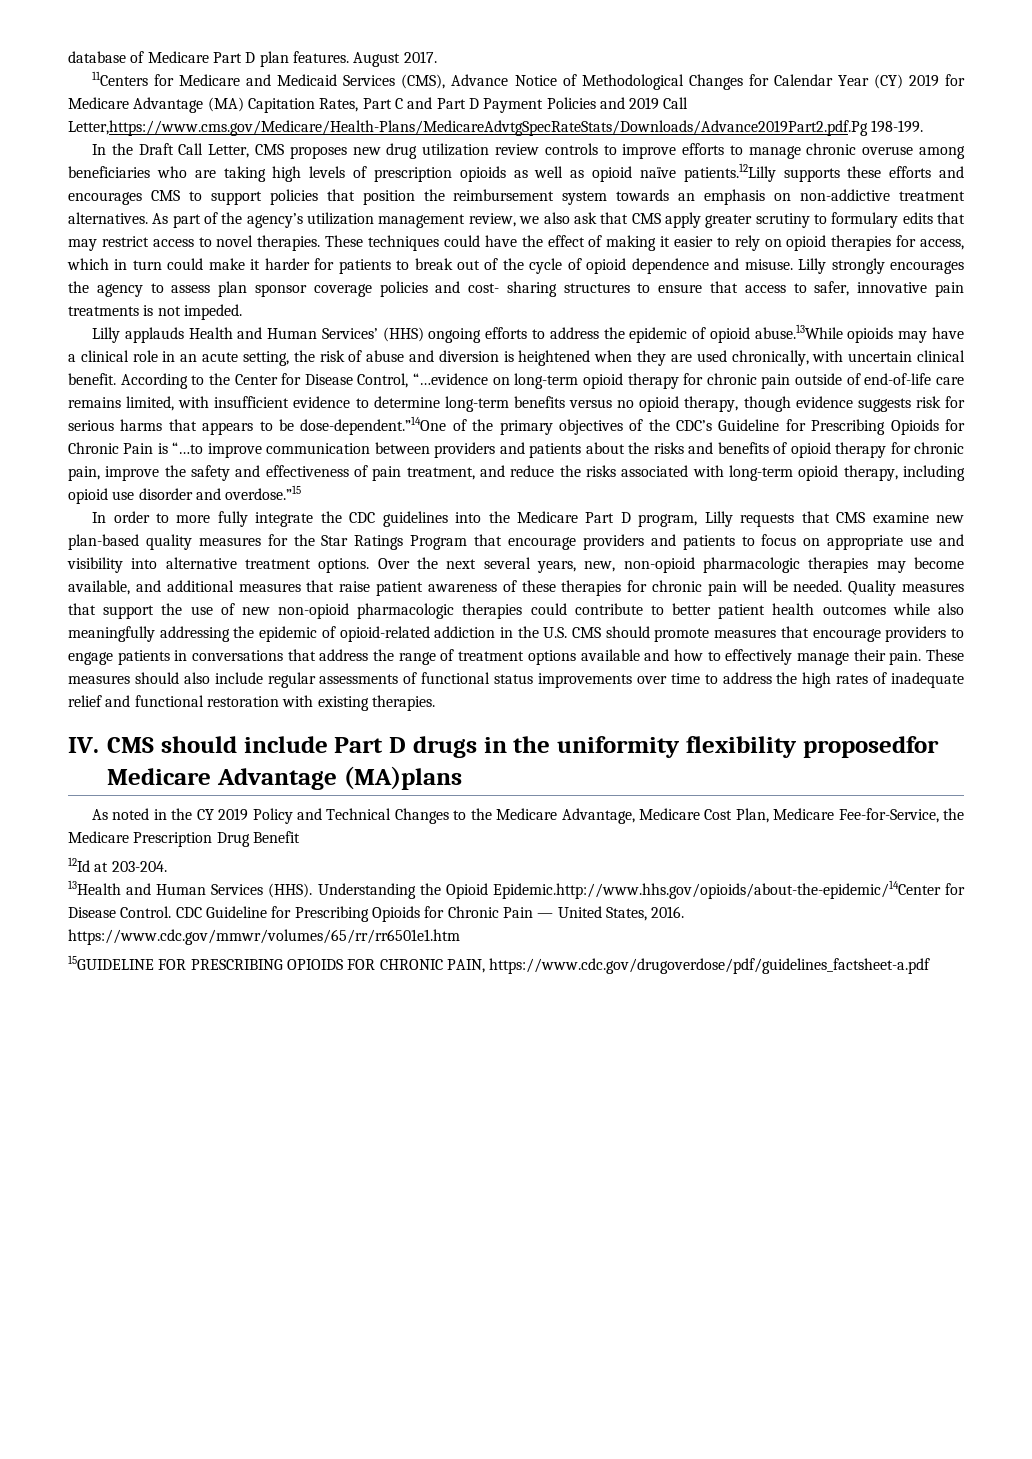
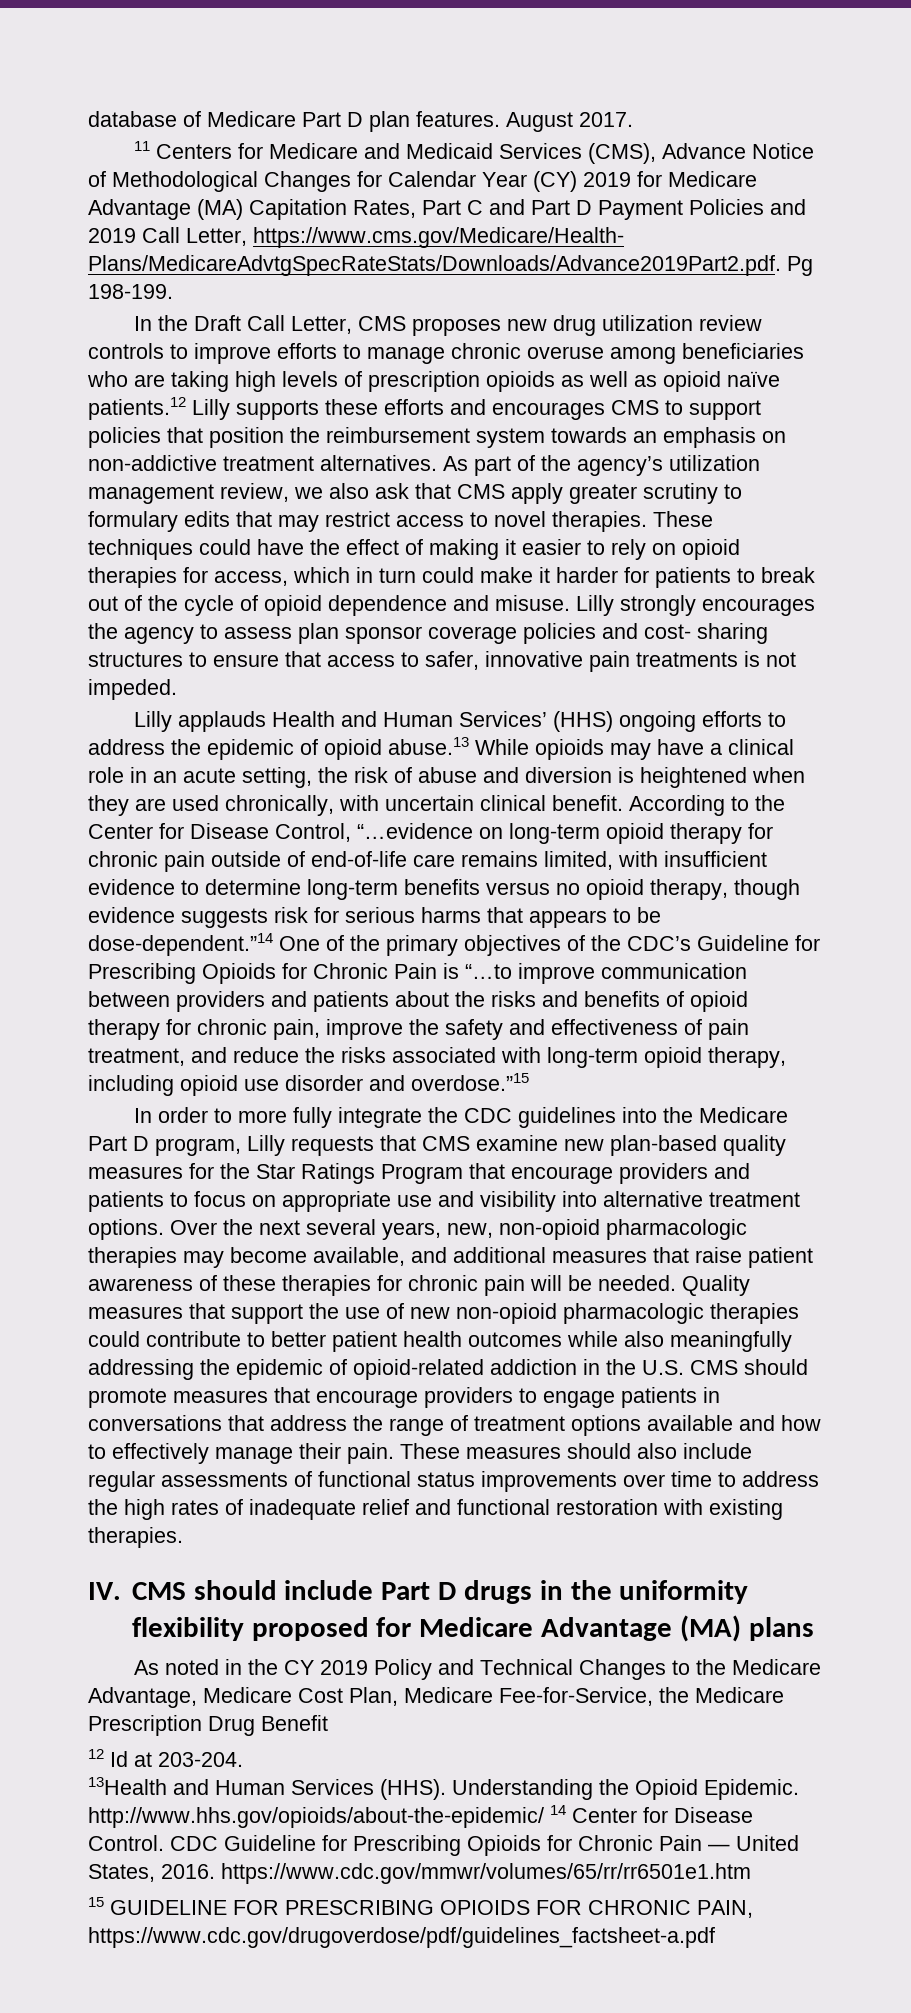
- 11Centers for Medicare and Medicaid Services (CMS), Advance Notice of Methodological Changes for Calendar Year (CY) 2019 for Medicare Advantage (MA) Capitation Rates, Part C and Part D Payment Policies and 2019 Call Letter,https://www.cms.gov/Medicare/Health-Plans/MedicareAdvtgSpecRateStats/Downloads/Advance2019Part2.pdf.Pg 198-199.
+ 11 Centers for Medicare and Medicaid Services (CMS), Advance Notice of Methodological Changes for Calendar Year (CY) 2019 for Medicare Advantage (MA) Capitation Rates, Part C and Part D Payment Policies and 2019 Call Letter, https://www.cms.gov/Medicare/Health- Plans/MedicareAdvtgSpecRateStats/Downloads/Advance2019Part2.pdf. Pg 198-199.
- In the Draft Call Letter, CMS proposes new drug utilization review controls to improve efforts to manage chronic overuse among beneficiaries who are taking high levels of prescription opioids as well as opioid naïve patients.12Lilly supports these efforts and encourages CMS to support policies that position the reimbursement system towards an emphasis on non-addictive treatment alternatives.
+ In the Draft Call Letter, CMS proposes new drug utilization review controls to improve efforts to manage chronic overuse among beneficiaries who are taking high levels of prescription opioids as well as opioid naïve patients.12 Lilly supports these efforts and encourages CMS to support policies that position the reimbursement system towards an emphasis on non-addictive treatment alternatives.
- Lilly applauds Health and Human Services’ (HHS) ongoing efforts to address the epidemic of opioid abuse.13While opioids may have a clinical role in an acute setting, the risk of abuse and diversion is heightened when they are used chronically, with uncertain clinical benefit.
+ Lilly applauds Health and Human Services’ (HHS) ongoing efforts to address the epidemic of opioid abuse.13 While opioids may have a clinical role in an acute setting, the risk of abuse and diversion is heightened when they are used chronically, with uncertain clinical benefit.
- According to the Center for Disease Control, “…evidence on long-term opioid therapy for chronic pain outside of end-of-life care remains limited, with insufficient evidence to determine long-term benefits versus no opioid therapy, though evidence suggests risk for serious harms that appears to be dose-dependent.”14One of the primary objectives of the CDC’s Guideline for Prescribing Opioids for Chronic Pain is “…to improve communication between providers and patients about the risks and benefits of opioid therapy for chronic pain, improve the safety and effectiveness of pain treatment, and reduce the risks associated with long-term opioid therapy, including opioid use disorder and overdose.”15
+ According to the Center for Disease Control, “…evidence on long-term opioid therapy for chronic pain outside of end-of-life care remains limited, with insufficient evidence to determine long-term benefits versus no opioid therapy, though evidence suggests risk for serious harms that appears to be dose-dependent.”14 One of the primary objectives of the CDC’s Guideline for Prescribing Opioids for Chronic Pain is “…to improve communication between providers and patients about the risks and benefits of opioid therapy for chronic pain, improve the safety and effectiveness of pain treatment, and reduce the risks associated with long-term opioid therapy, including opioid use disorder and overdose.”15
- IV. CMS should include Part D drugs in the uniformity flexibility proposedfor Medicare Advantage (MA)plans
+ IV. CMS should include Part D drugs in the uniformity flexibility proposed for Medicare Advantage (MA) plans
- 12Id at 203-204.
+ 12 Id at 203-204.
- Understanding the Opioid Epidemic.http://www.hhs.gov/opioids/about-the-epidemic/14Center for Disease Control.
+ Understanding the Opioid Epidemic. http://www.hhs.gov/opioids/about-the-epidemic/ 14 Center for Disease Control.
- 15GUIDELINE FOR PRESCRIBING OPIOIDS FOR CHRONIC PAIN, https://www.cdc.gov/drugoverdose/pdf/guidelines_factsheet-a.pdf
+ 15 GUIDELINE FOR PRESCRIBING OPIOIDS FOR CHRONIC PAIN, https://www.cdc.gov/drugoverdose/pdf/guidelines_factsheet-a.pdf

